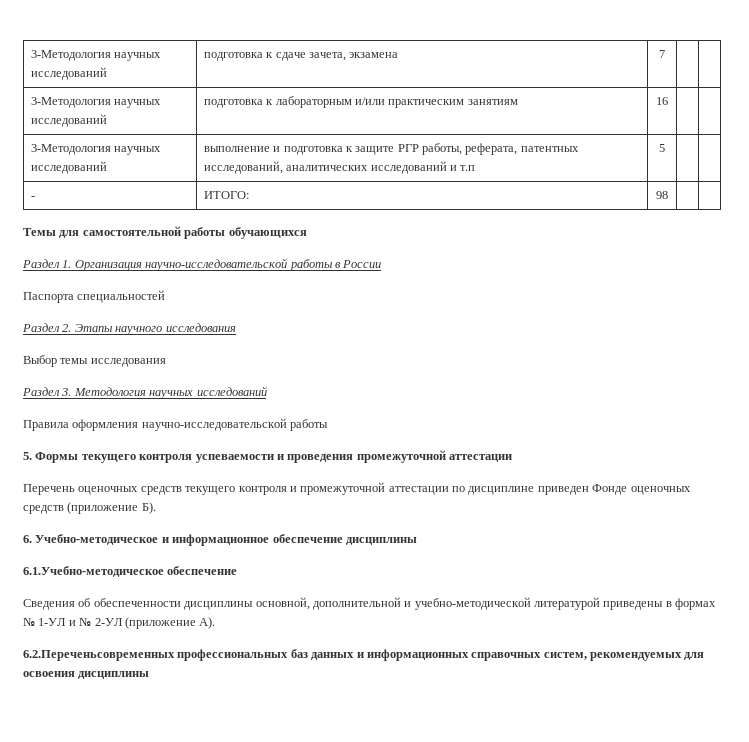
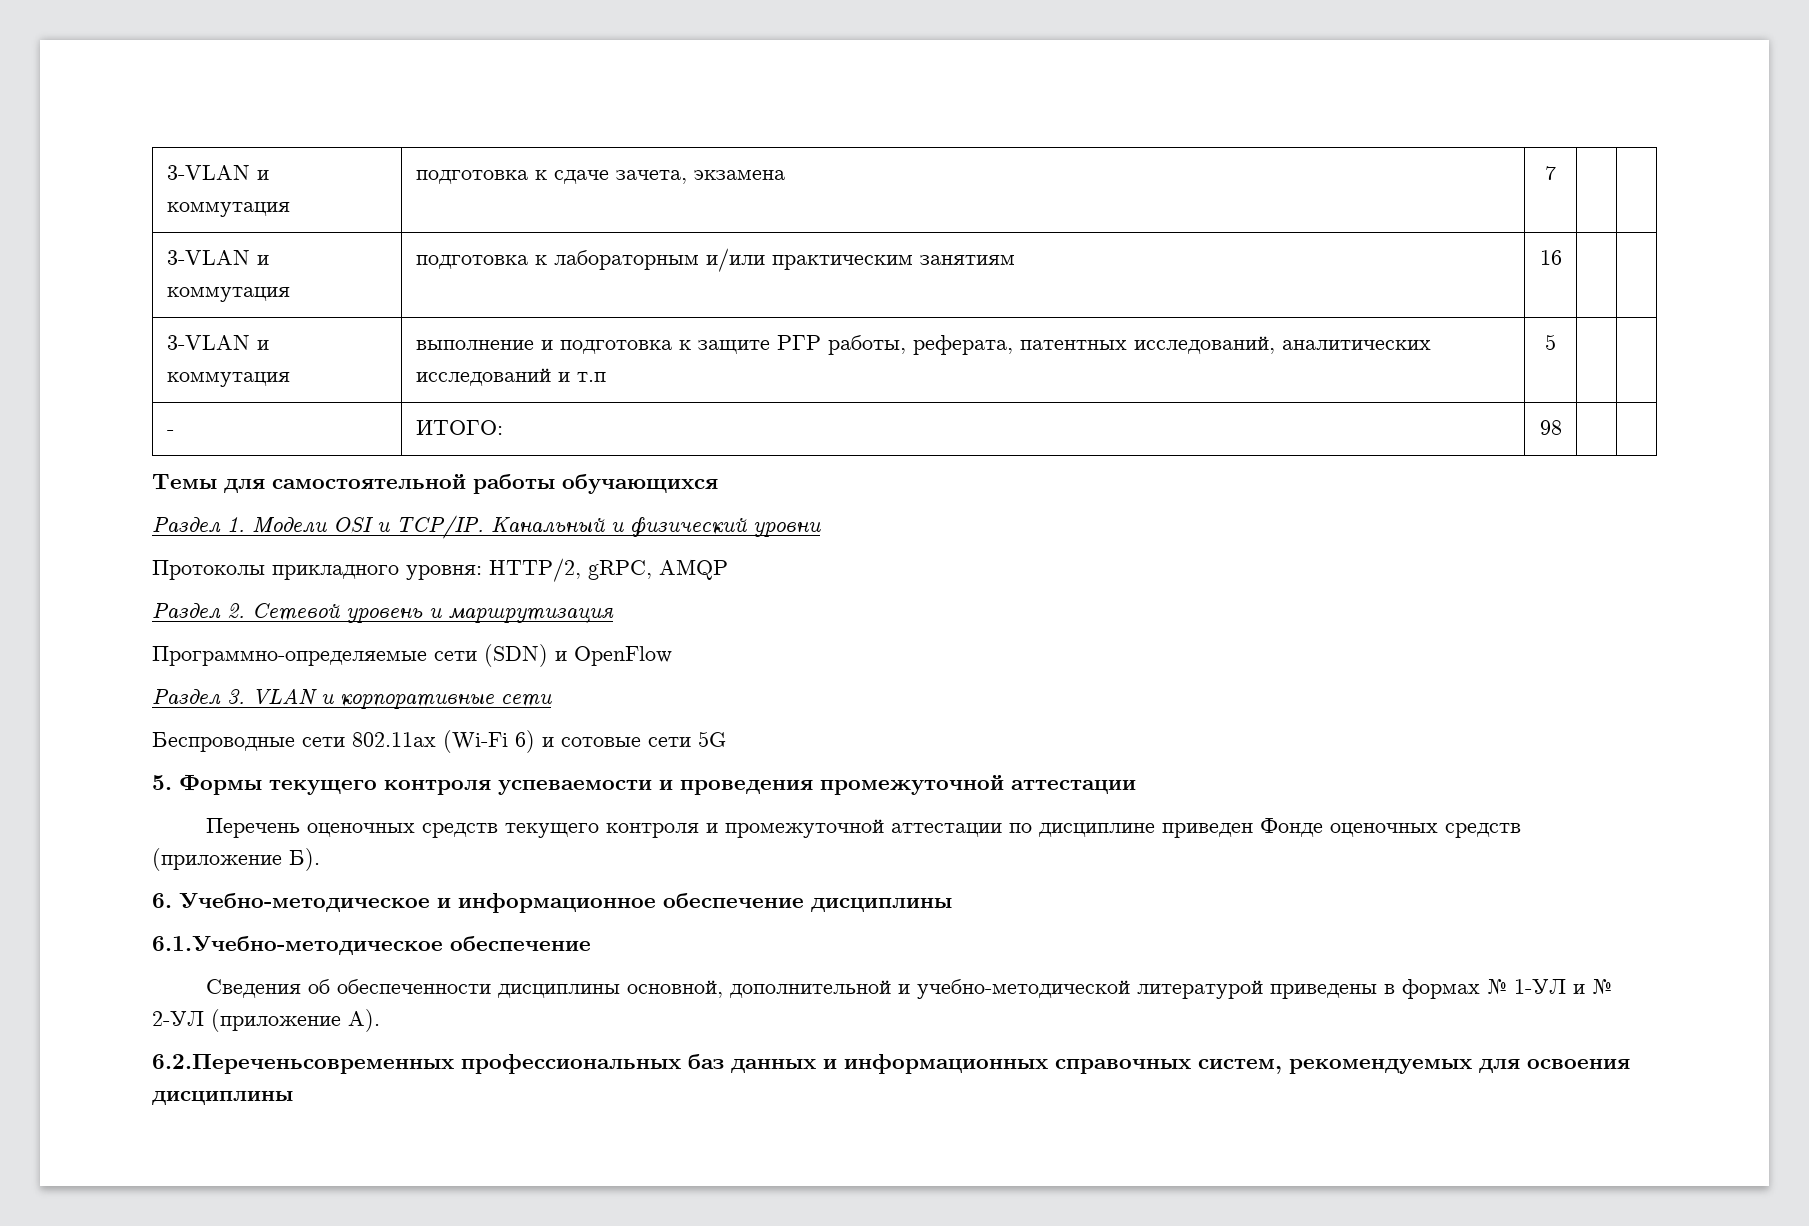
- 3-Методология научных исследований | подготовка к сдаче зачета, экзамена | 7 | |
+ 3-VLAN и коммутация | подготовка к сдаче зачета, экзамена | 7 | |
- 3-Методология научных исследований | подготовка к лабораторным и/или практическим занятиям | 16 | |
+ 3-VLAN и коммутация | подготовка к лабораторным и/или практическим занятиям | 16 | |
- 3-Методология научных исследований | выполнение и подготовка к защите РГР работы, реферата, патентных исследований, аналитических исследований и т.п | 5 | |
+ 3-VLAN и коммутация | выполнение и подготовка к защите РГР работы, реферата, патентных исследований, аналитических исследований и т.п | 5 | |
- Раздел 1. Организация научно-исследовательской работы в России
- Паспорта специальностей
- Раздел 2. Этапы научного исследования
- Выбор темы исследования
- Раздел 3. Методология научных исследований
- Правила оформления научно-исследовательской работы
+ Раздел 1. Модели OSI и TCP/IP. Канальный и физический уровни
+ Протоколы прикладного уровня: HTTP/2, gRPC, AMQP
+ Раздел 2. Сетевой уровень и маршрутизация
+ Программно-определяемые сети (SDN) и OpenFlow
+ Раздел 3. VLAN и корпоративные сети
+ Беспроводные сети 802.11ax (Wi-Fi 6) и сотовые сети 5G

